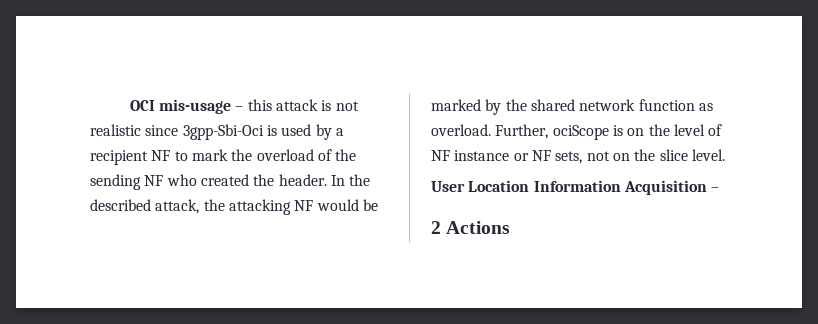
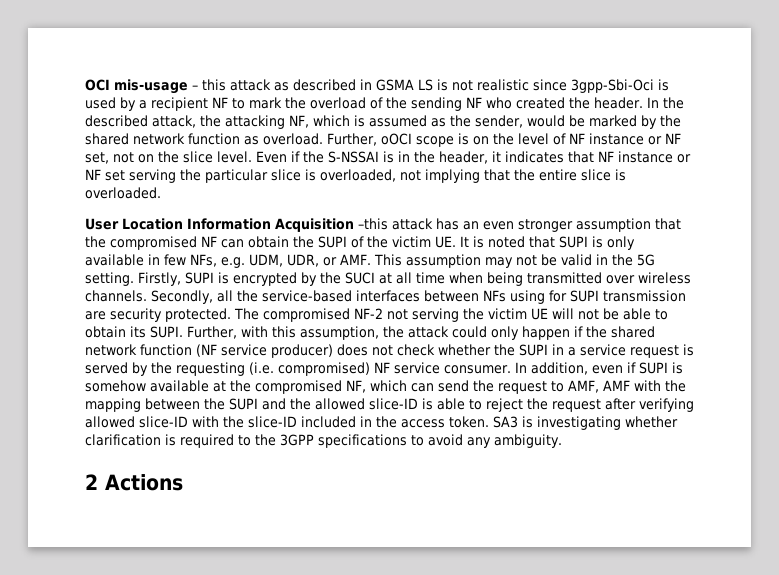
- OCI mis-usage – this attack is not realistic since 3gpp-Sbi-Oci is used by a recipient NF to mark the overload of the sending NF who created the header.
+ OCI mis-usage – this attack as described in GSMA LS is not realistic since 3gpp-Sbi-Oci is used by a recipient NF to mark the overload of the sending NF who created the header.
- In the described attack, the attacking NF would be marked by the shared network function as overload.
+ In the described attack, the attacking NF, which is assumed as the sender, would be marked by the shared network function as overload.
- Further, ociScope is on the level of NF instance or NF sets, not on the slice level.
- User Location Information Acquisition –
+ Further, oOCI scope is on the level of NF instance or NF set, not on the slice level. Even if the S-NSSAI is in the header, it indicates that NF instance or NF set serving the particular slice is overloaded, not implying that the entire slice is overloaded.
+ User Location Information Acquisition –this attack has an even stronger assumption that the compromised NF can obtain the SUPI of the victim UE. It is noted that SUPI is only available in few NFs, e.g. UDM, UDR, or AMF. This assumption may not be valid in the 5G setting. Firstly, SUPI is encrypted by the SUCI at all time when being transmitted over wireless channels. Secondly, all the service-based interfaces between NFs using for SUPI transmission are security protected. The compromised NF-2 not serving the victim UE will not be able to obtain its SUPI. Further, with this assumption, the attack could only happen if the shared network function (NF service producer) does not check whether the SUPI in a service request is served by the requesting (i.e. compromised) NF service consumer. In addition, even if SUPI is somehow available at the compromised NF, which can send the request to AMF, AMF with the mapping between the SUPI and the allowed slice-ID is able to reject the request after verifying allowed slice-ID with the slice-ID included in the access token. SA3 is investigating whether clarification is required to the 3GPP specifications to avoid any ambiguity.

